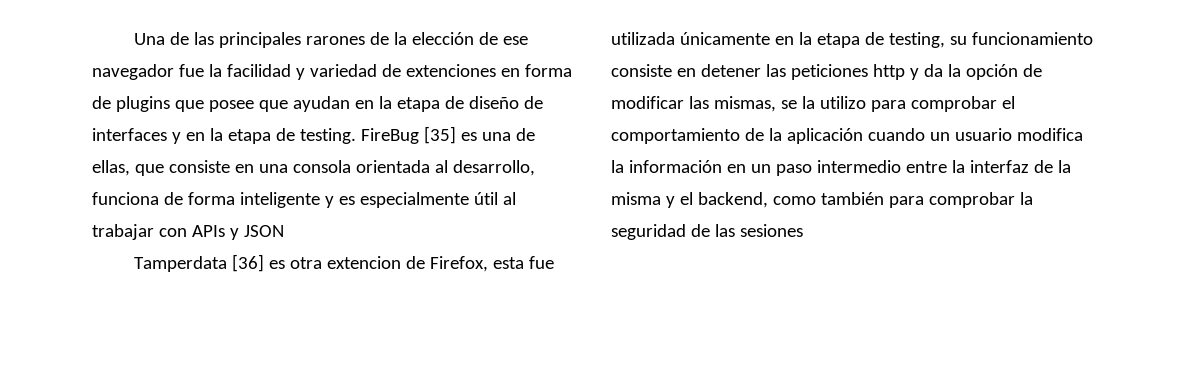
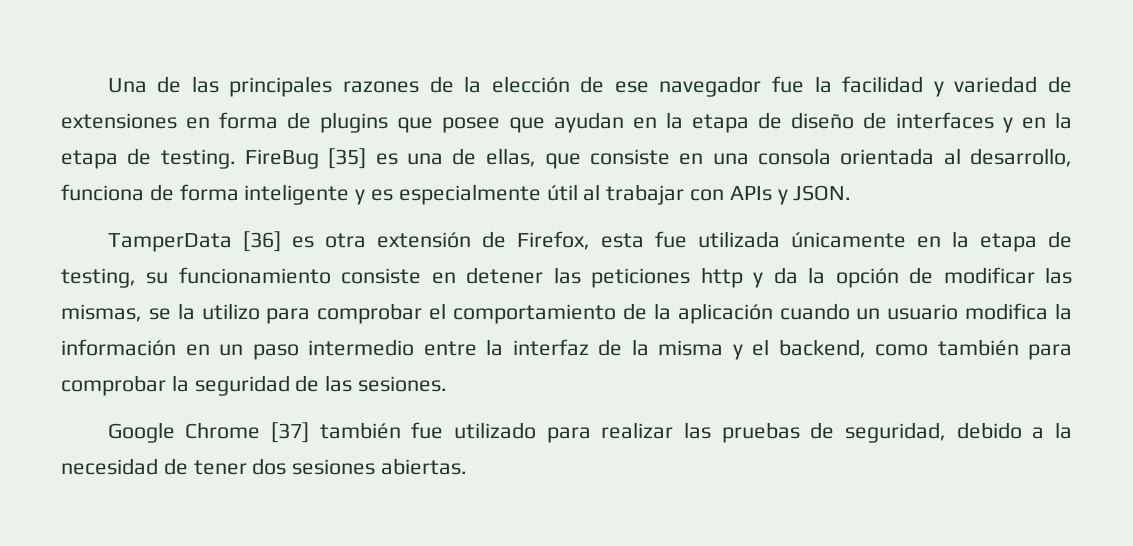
- Una de las principales rarones de la elección de ese navegador fue la facilidad y variedad de extenciones en forma de plugins que posee que ayudan en la etapa de diseño de interfaces y en la etapa de testing.
+ Una de las principales razones de la elección de ese navegador fue la facilidad y variedad de extensiones en forma de plugins que posee que ayudan en la etapa de diseño de interfaces y en la etapa de testing.
- FireBug [35] es una de ellas, que consiste en una consola orientada al desarrollo, funciona de forma inteligente y es especialmente útil al trabajar con APIs y JSON
- Tamperdata [36] es otra extencion de Firefox, esta fue utilizada únicamente en la etapa de testing, su funcionamiento consiste en detener las peticiones http y da la opción de modificar las mismas, se la utilizo para comprobar el comportamiento de la aplicación cuando un usuario modifica la información en un paso intermedio entre la interfaz de la misma y el backend, como también para comprobar la seguridad de las sesiones
+ FireBug [35] es una de ellas, que consiste en una consola orientada al desarrollo, funciona de forma inteligente y es especialmente útil al trabajar con APIs y JSON.
+ TamperData [36] es otra extensión de Firefox, esta fue utilizada únicamente en la etapa de testing, su funcionamiento consiste en detener las peticiones http y da la opción de modificar las mismas, se la utilizo para comprobar el comportamiento de la aplicación cuando un usuario modifica la información en un paso intermedio entre la interfaz de la misma y el backend, como también para comprobar la seguridad de las sesiones.
+ Google Chrome [37] también fue utilizado para realizar las pruebas de seguridad, debido a la necesidad de tener dos sesiones abiertas.

